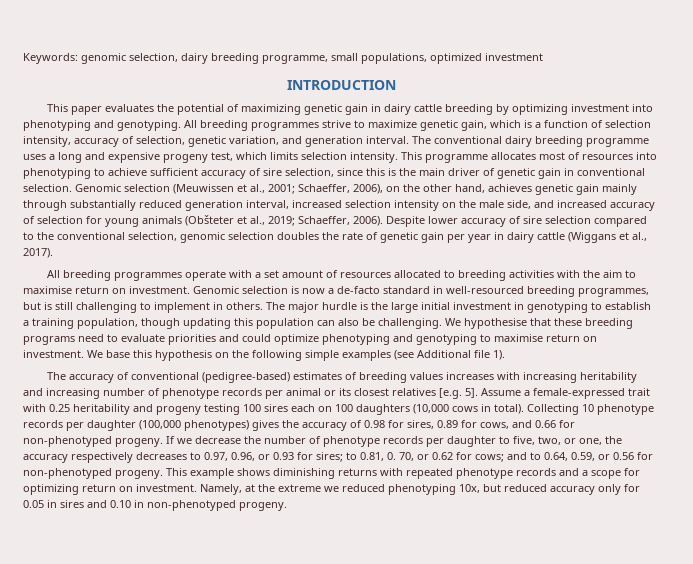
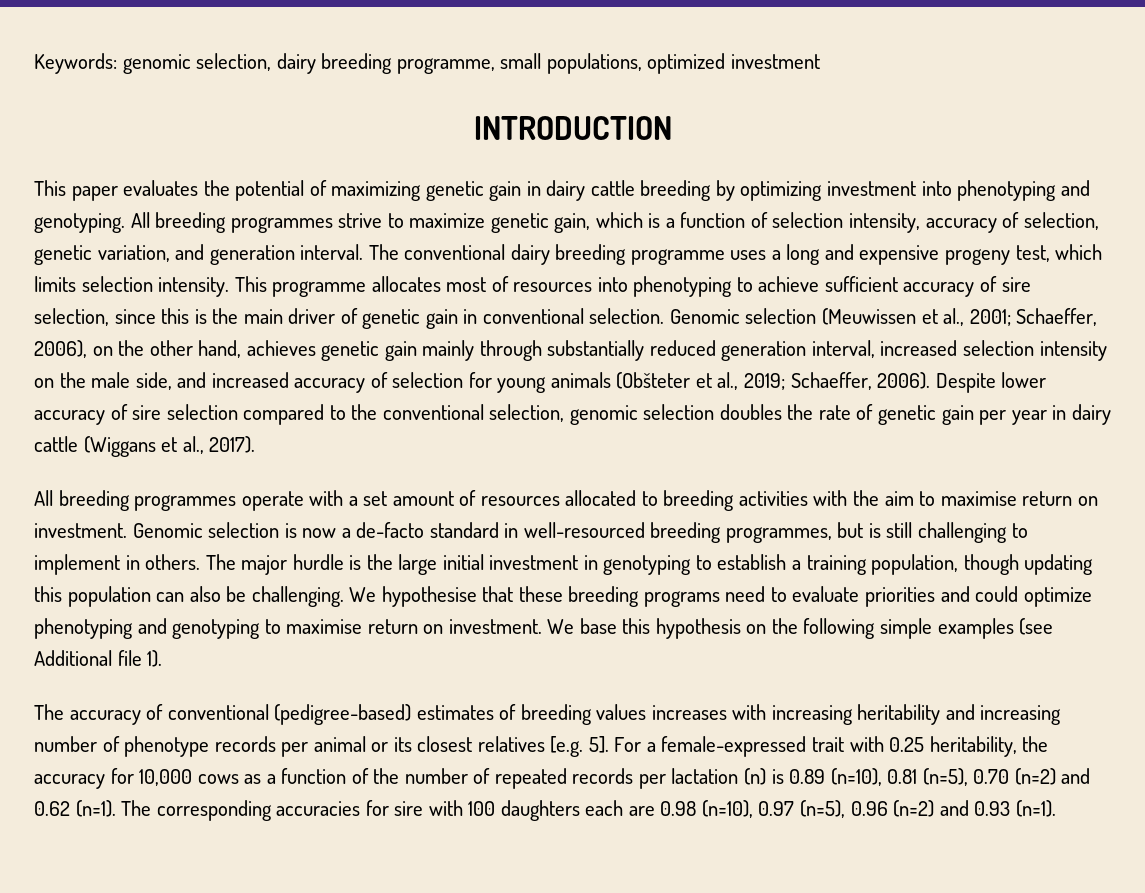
- Assume a female-expressed trait with 0.25 heritability and progeny testing 100 sires each on 100 daughters (10,000 cows in total). Collecting 10 phenotype records per daughter (100,000 phenotypes) gives the accuracy of 0.98 for sires, 0.89 for cows, and 0.66 for non-phenotyped progeny. If we decrease the number of phenotype records per daughter to five, two, or one, the accuracy respectively decreases to 0.97, 0.96, or 0.93 for sires; to 0.81, 0. 70, or 0.62 for cows; and to 0.64, 0.59, or 0.56 for non-phenotyped progeny. This example shows diminishing returns with repeated phenotype records and a scope for optimizing return on investment. Namely, at the extreme we reduced phenotyping 10x, but reduced accuracy only for 0.05 in sires and 0.10 in non-phenotyped progeny.
+ For a female-expressed trait with 0.25 heritability, the accuracy for 10,000 cows as a function of the number of repeated records per lactation (n) is 0.89 (n=10), 0.81 (n=5), 0.70 (n=2) and 0.62 (n=1). The corresponding accuracies for sire with 100 daughters each are 0.98 (n=10), 0.97 (n=5), 0.96 (n=2) and 0.93 (n=1).

